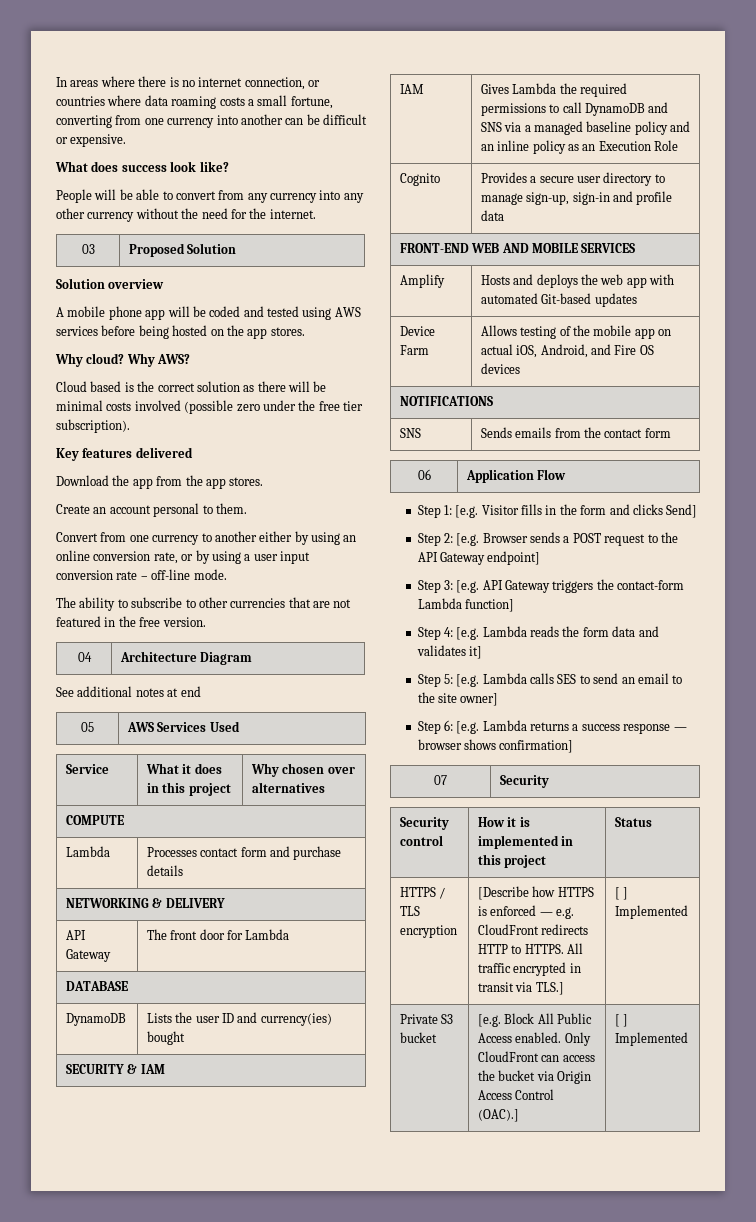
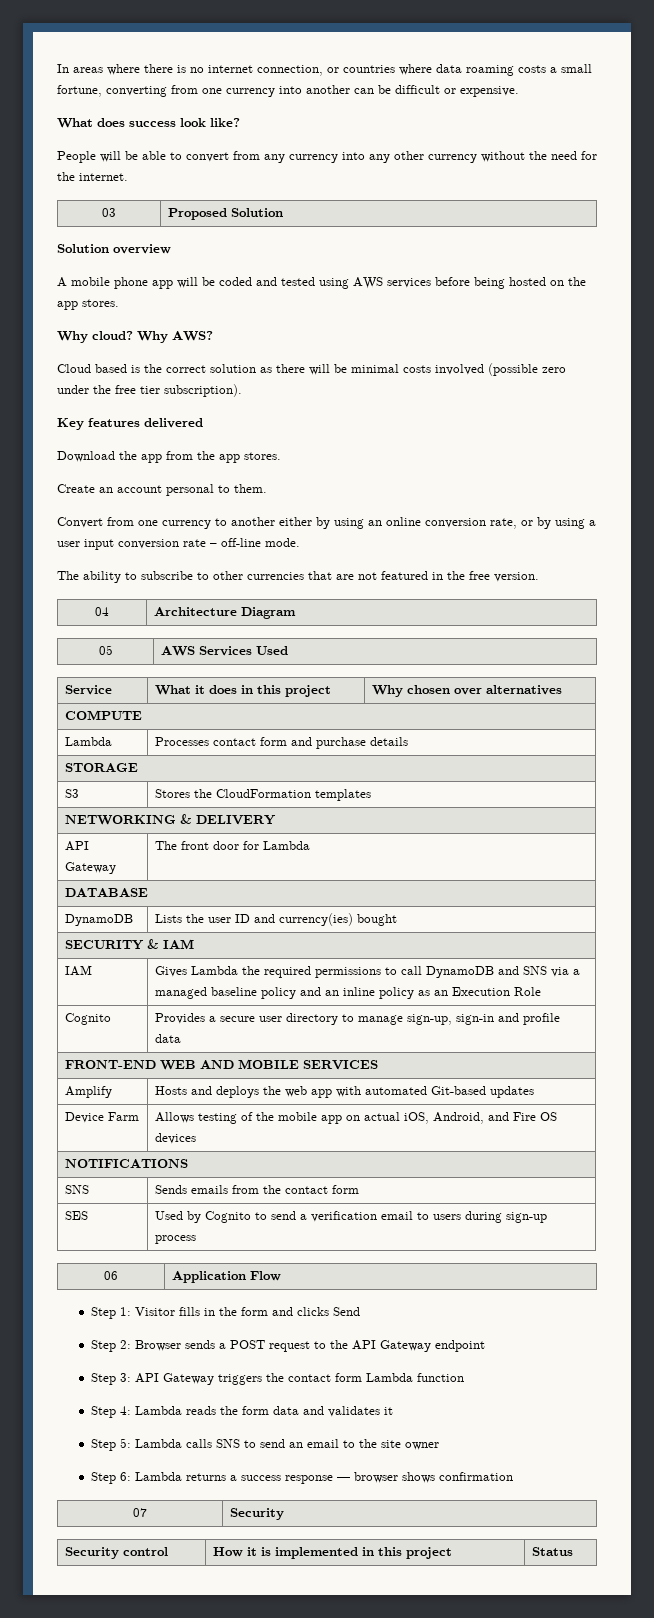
- See additional notes at end
+ STORAGE
+ S3 | Stores the CloudFormation templates
+ SES | Used by Cognito to send a verification email to users during sign-up process
- Step 1: [e.g. Visitor fills in the form and clicks Send]
+ Step 1: Visitor fills in the form and clicks Send
- Step 2: [e.g. Browser sends a POST request to the API Gateway endpoint]
+ Step 2: Browser sends a POST request to the API Gateway endpoint
- Step 3: [e.g. API Gateway triggers the contact-form Lambda function]
+ Step 3: API Gateway triggers the contact form Lambda function
- Step 4: [e.g. Lambda reads the form data and validates it]
+ Step 4: Lambda reads the form data and validates it
- Step 5: [e.g. Lambda calls SES to send an email to the site owner]
+ Step 5: Lambda calls SNS to send an email to the site owner
- Step 6: [e.g. Lambda returns a success response — browser shows confirmation]
+ Step 6: Lambda returns a success response — browser shows confirmation
- HTTPS / TLS encryption | [Describe how HTTPS is enforced — e.g. CloudFront redirects HTTP to HTTPS. All traffic encrypted in transit via TLS.] | [ ] Implemented
- Private S3 bucket | [e.g. Block All Public Access enabled. Only CloudFront can access the bucket via Origin Access Control (OAC).] | [ ] Implemented

